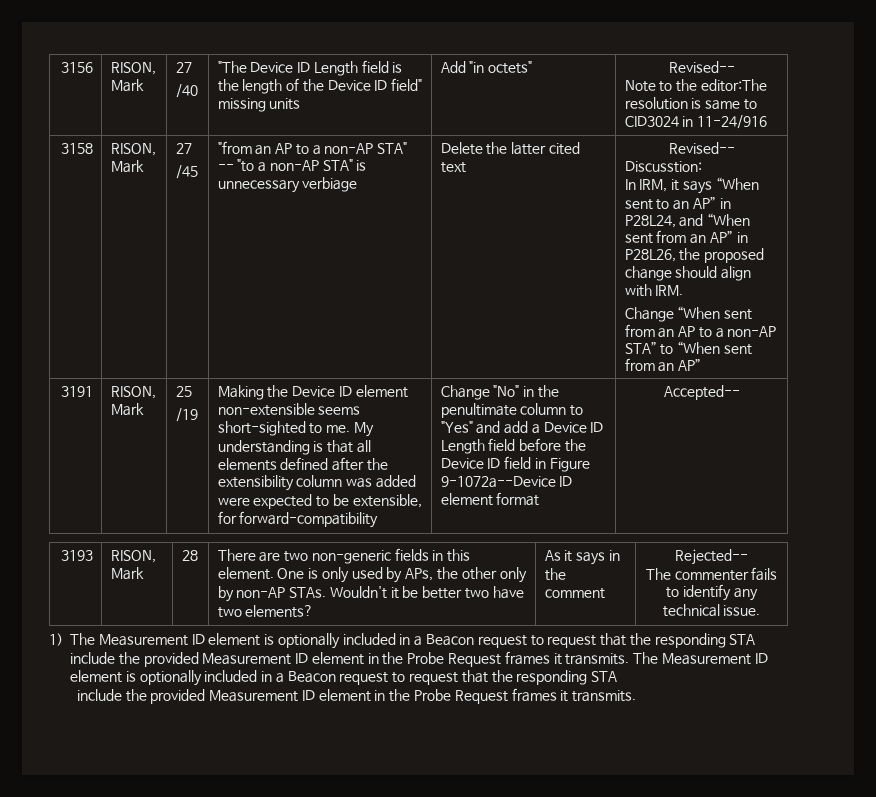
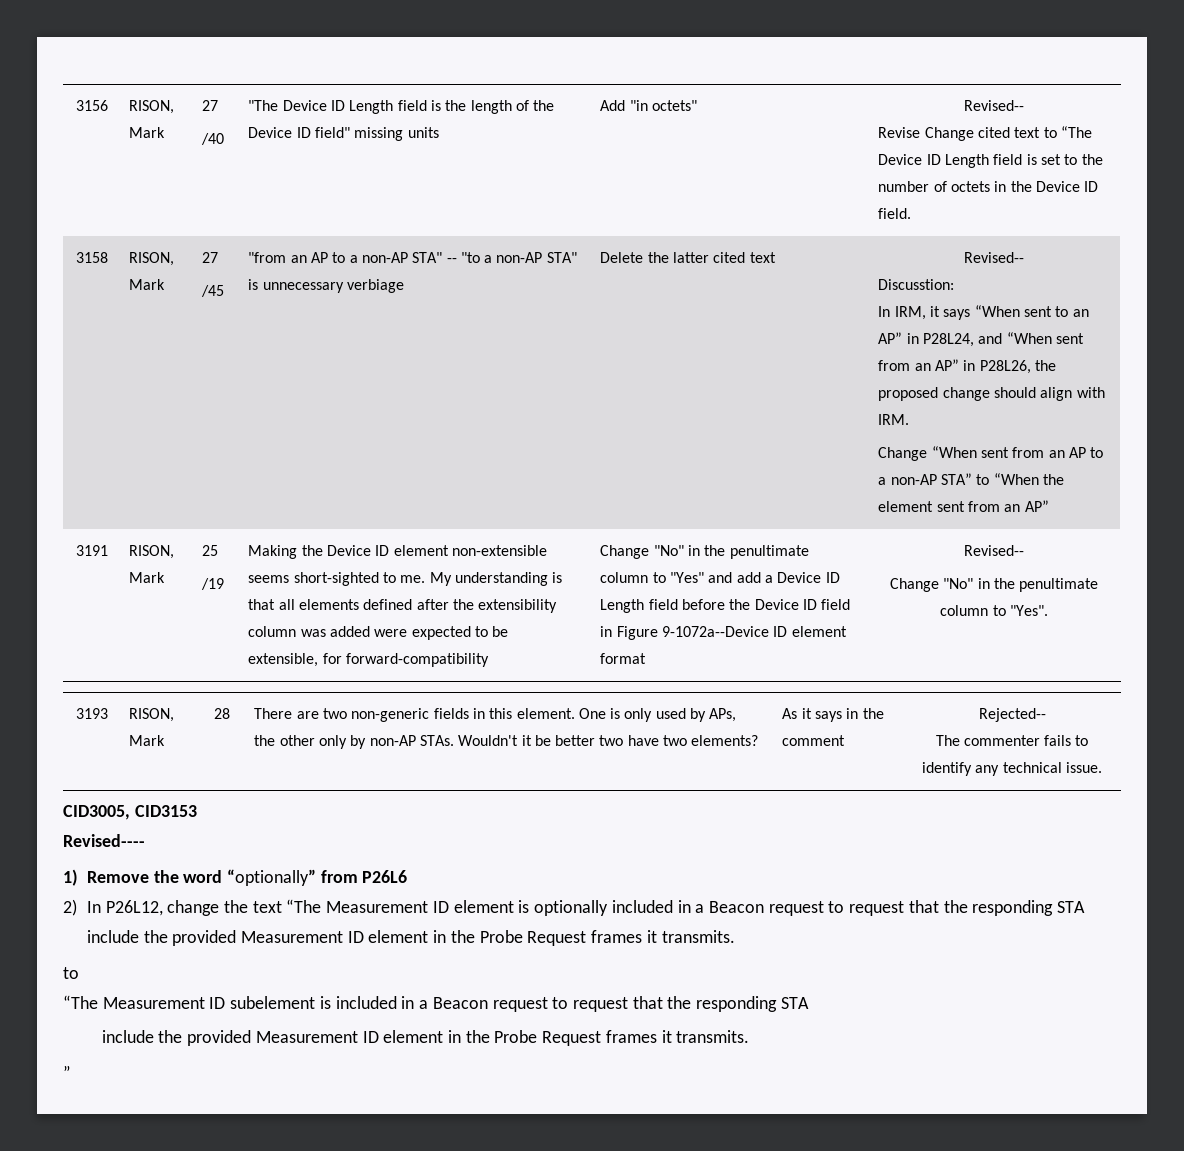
- Note to the editor:The resolution is same to CID3024 in 11-24/916
+ Revise Change cited text to “The Device ID Length field is set to the number of octets in the Device ID field.
- Change “When sent from an AP to a non-AP STA” to “When sent from an AP”
+ Change “When sent from an AP to a non-AP STA” to “When the element sent from an AP”
- Change "No" in the penultimate column to "Yes" and add a Device ID Length field before the Device ID field in Figure 9-1072a--Device ID element format | Accepted--
+ Change "No" in the penultimate column to "Yes" and add a Device ID Length field before the Device ID field in Figure 9-1072a--Device ID element format | Revised--
+ Change "No" in the penultimate column to "Yes".
- 1) The Measurement ID element is optionally included in a Beacon request to request that the responding STA include the provided Measurement ID element in the Probe Request frames it transmits. The Measurement ID element is optionally included in a Beacon request to request that the responding STA
+ CID3005, CID3153
+ Revised----
+ 1) Remove the word “optionally” from P26L6
+ 2) In P26L12, change the text “The Measurement ID element is optionally included in a Beacon request to request that the responding STA include the provided Measurement ID element in the Probe Request frames it transmits.
+ to
+ “The Measurement ID subelement is included in a Beacon request to request that the responding STA
+ ”

